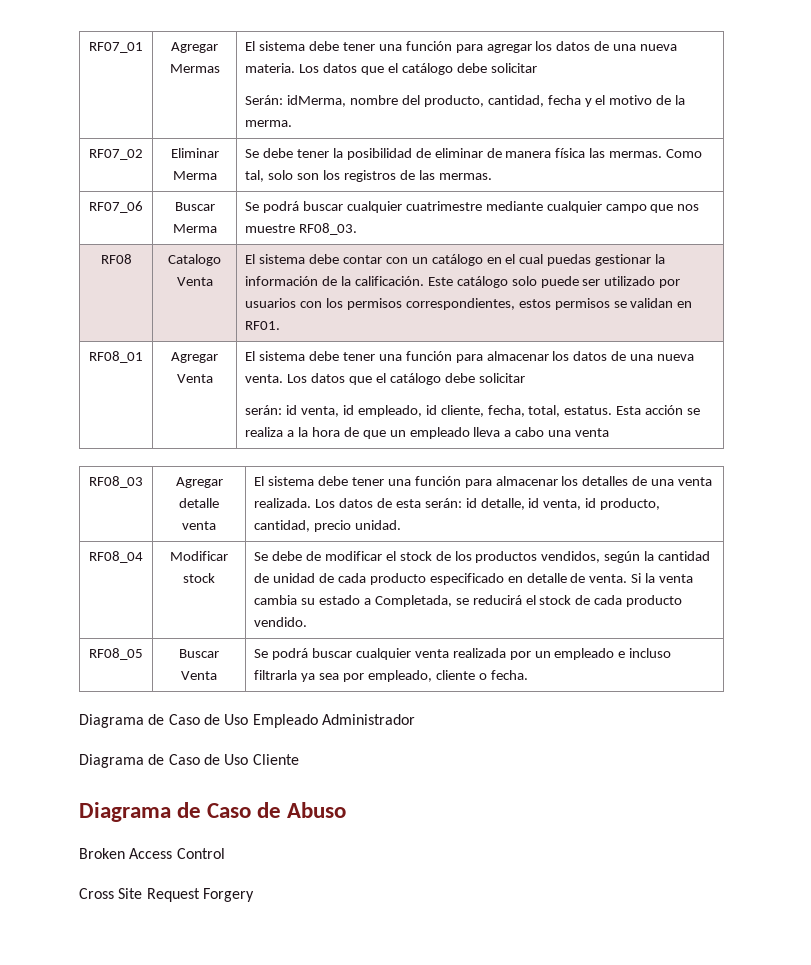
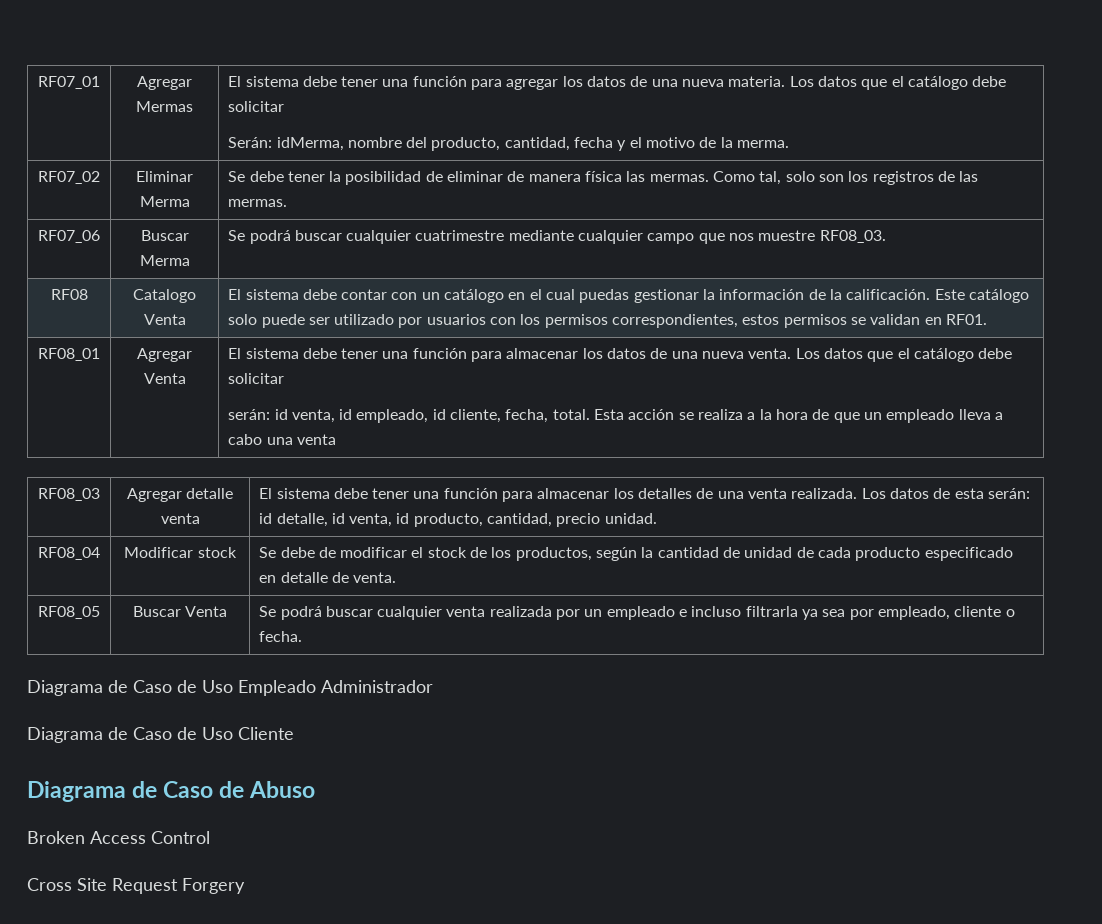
- serán: id venta, id empleado, id cliente, fecha, total, estatus.
+ serán: id venta, id empleado, id cliente, fecha, total.
- Se debe de modificar el stock de los productos vendidos, según la cantidad de unidad de cada producto especificado en detalle de venta. Si la venta cambia su estado a Completada, se reducirá el stock de cada producto vendido.
+ Se debe de modificar el stock de los productos, según la cantidad de unidad de cada producto especificado en detalle de venta.

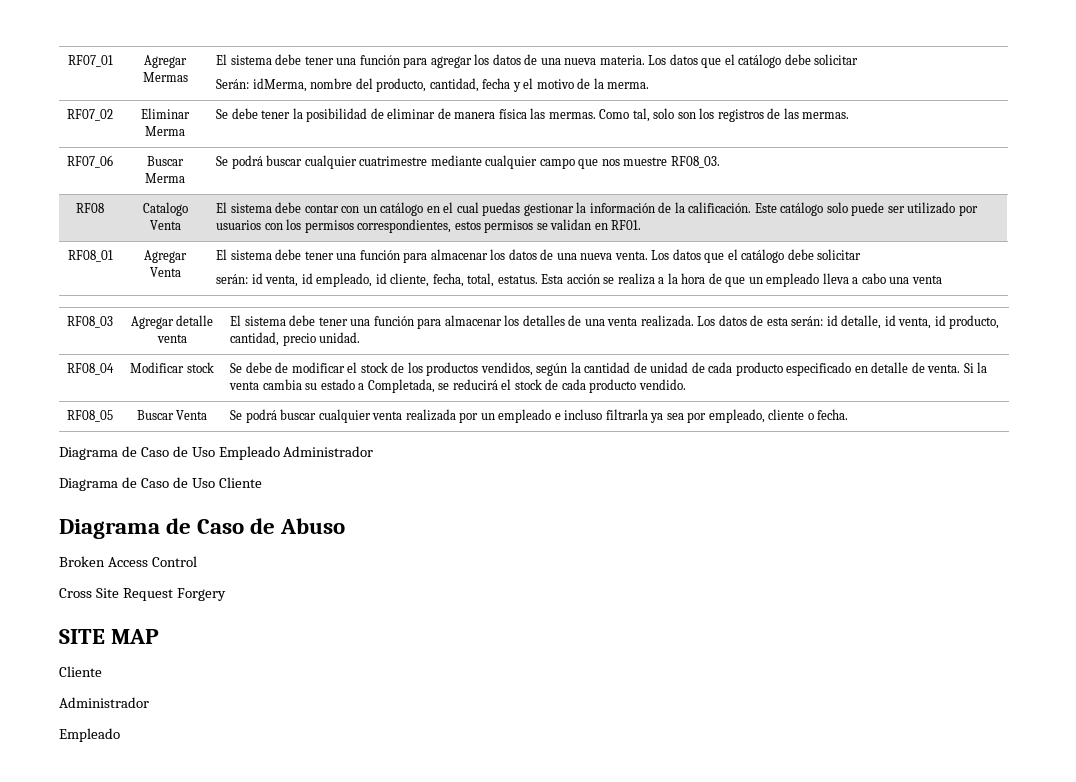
- serán: id venta, id empleado, id cliente, fecha, total.
+ serán: id venta, id empleado, id cliente, fecha, total, estatus.
- Se debe de modificar el stock de los productos, según la cantidad de unidad de cada producto especificado en detalle de venta.
+ Se debe de modificar el stock de los productos vendidos, según la cantidad de unidad de cada producto especificado en detalle de venta. Si la venta cambia su estado a Completada, se reducirá el stock de cada producto vendido.
+ SITE MAP
+ Cliente
+ Administrador
+ Empleado

